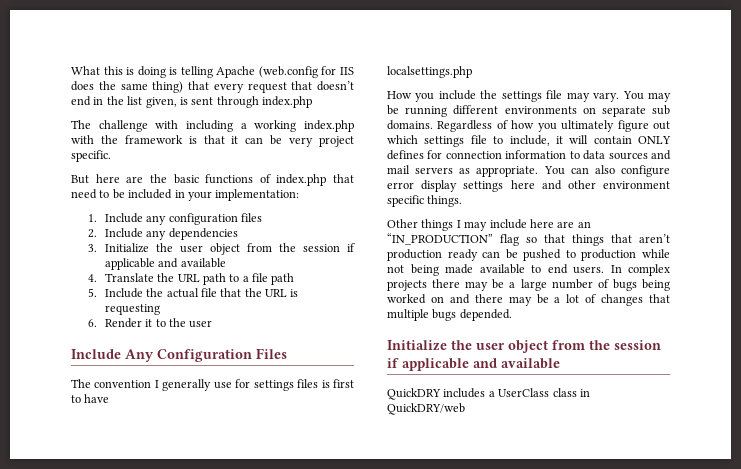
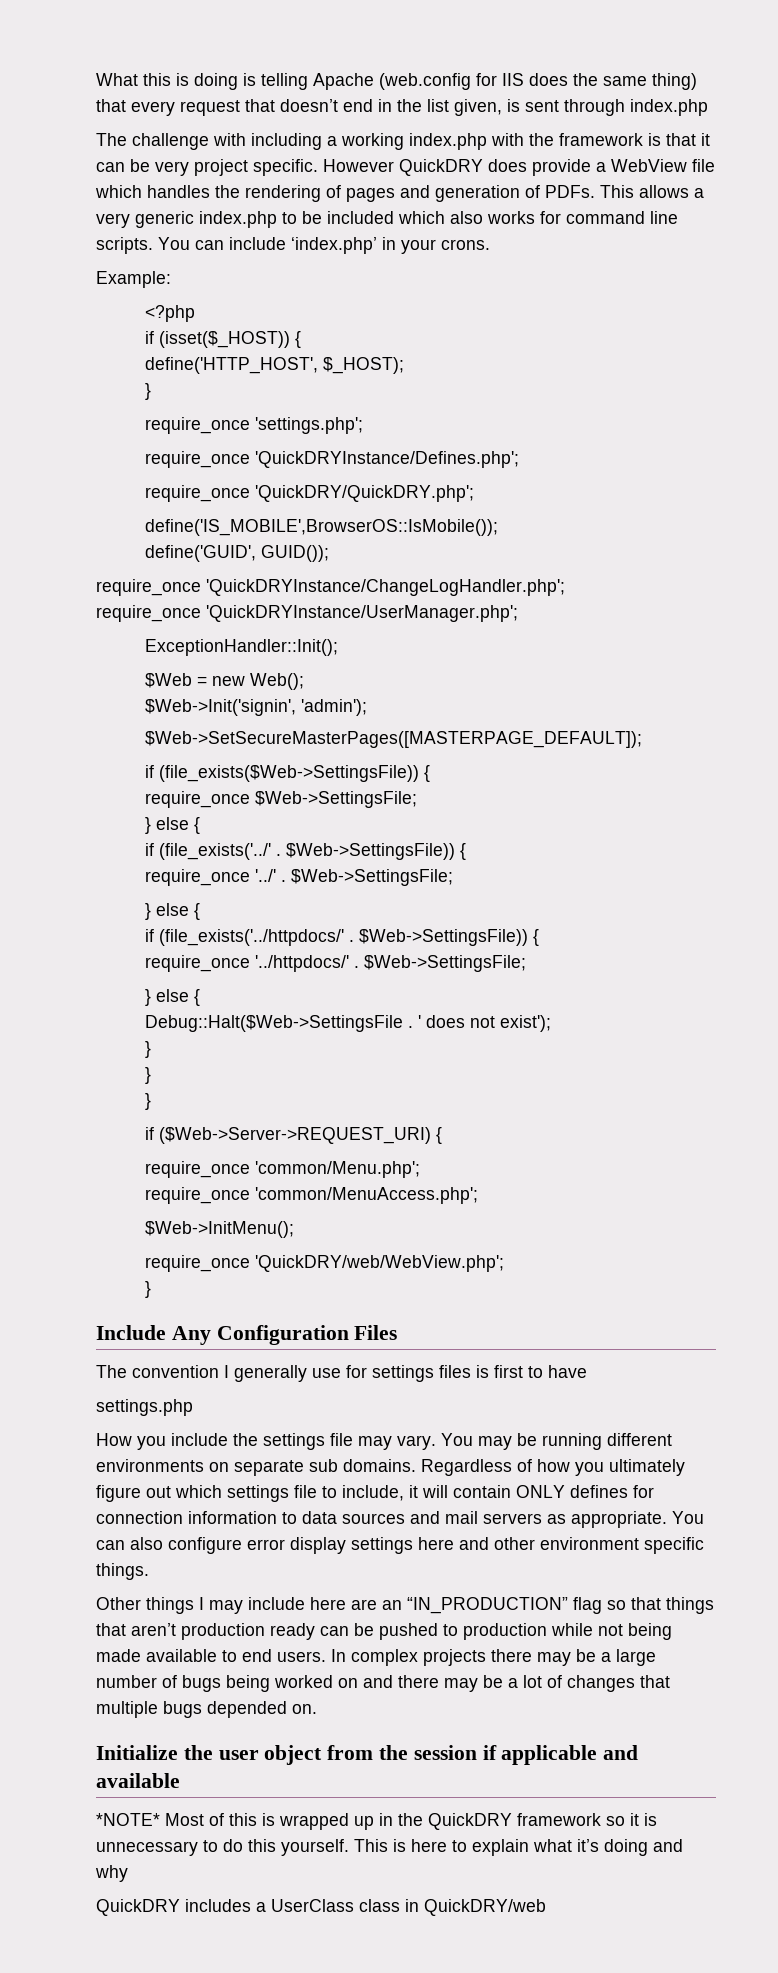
- The challenge with including a working index.php with the framework is that it can be very project specific.
- But here are the basic functions of index.php that need to be included in your implementation:
- 1. Include any configuration files
- 2. Include any dependencies
- 3. Initialize the user object from the session if applicable and available
- 4. Translate the URL path to a file path
- 5. Include the actual file that the URL is requesting
- 6. Render it to the user
+ The challenge with including a working index.php with the framework is that it can be very project specific. However QuickDRY does provide a WebView file which handles the rendering of pages and generation of PDFs. This allows a very generic index.php to be included which also works for command line scripts. You can include ‘index.php’ in your crons.
+ Example:
+ <?php
+ if (isset($_HOST)) {
+ define('HTTP_HOST', $_HOST);
+ }
+ require_once 'settings.php';
+ require_once 'QuickDRYInstance/Defines.php';
+ require_once 'QuickDRY/QuickDRY.php';
+ define('IS_MOBILE',BrowserOS::IsMobile());
+ define('GUID', GUID());
+ require_once 'QuickDRYInstance/ChangeLogHandler.php';
+ require_once 'QuickDRYInstance/UserManager.php';
+ ExceptionHandler::Init();
+ $Web = new Web();
+ $Web->Init('signin', 'admin');
+ $Web->SetSecureMasterPages([MASTERPAGE_DEFAULT]);
+ if (file_exists($Web->SettingsFile)) {
+ require_once $Web->SettingsFile;
+ } else {
+ if (file_exists('../' . $Web->SettingsFile)) {
+ require_once '../' . $Web->SettingsFile;
+ } else {
+ if (file_exists('../httpdocs/' . $Web->SettingsFile)) {
+ require_once '../httpdocs/' . $Web->SettingsFile;
+ } else {
+ Debug::Halt($Web->SettingsFile . ' does not exist');
+ }
+ }
+ }
+ if ($Web->Server->REQUEST_URI) {
+ require_once 'common/Menu.php';
+ require_once 'common/MenuAccess.php';
+ $Web->InitMenu();
+ require_once 'QuickDRY/web/WebView.php';
+ }
- localsettings.php
+ settings.php
- In complex projects there may be a large number of bugs being worked on and there may be a lot of changes that multiple bugs depended.
+ In complex projects there may be a large number of bugs being worked on and there may be a lot of changes that multiple bugs depended on.
+ *NOTE* Most of this is wrapped up in the QuickDRY framework so it is unnecessary to do this yourself. This is here to explain what it’s doing and why

